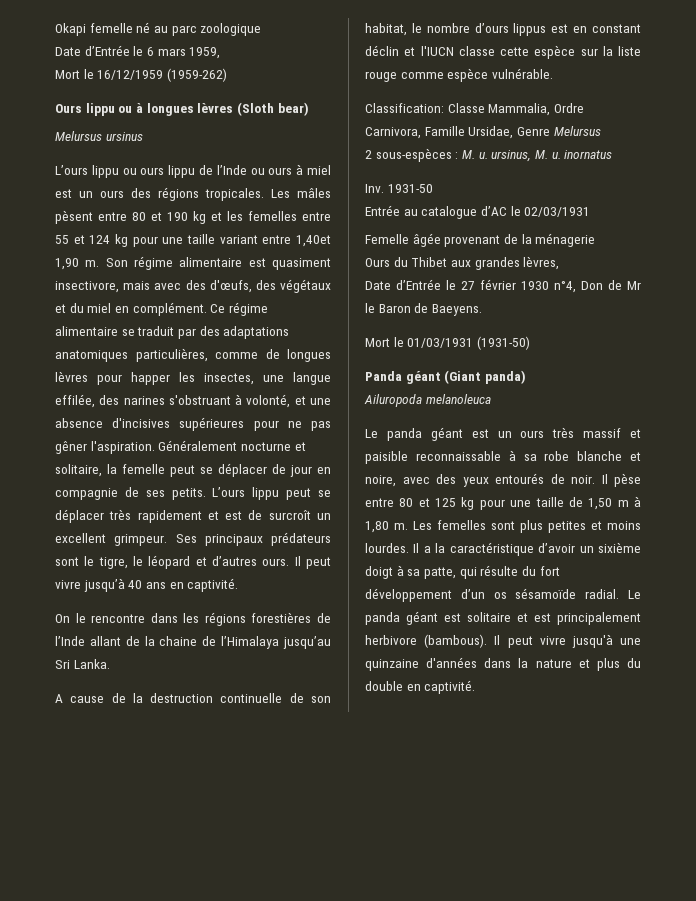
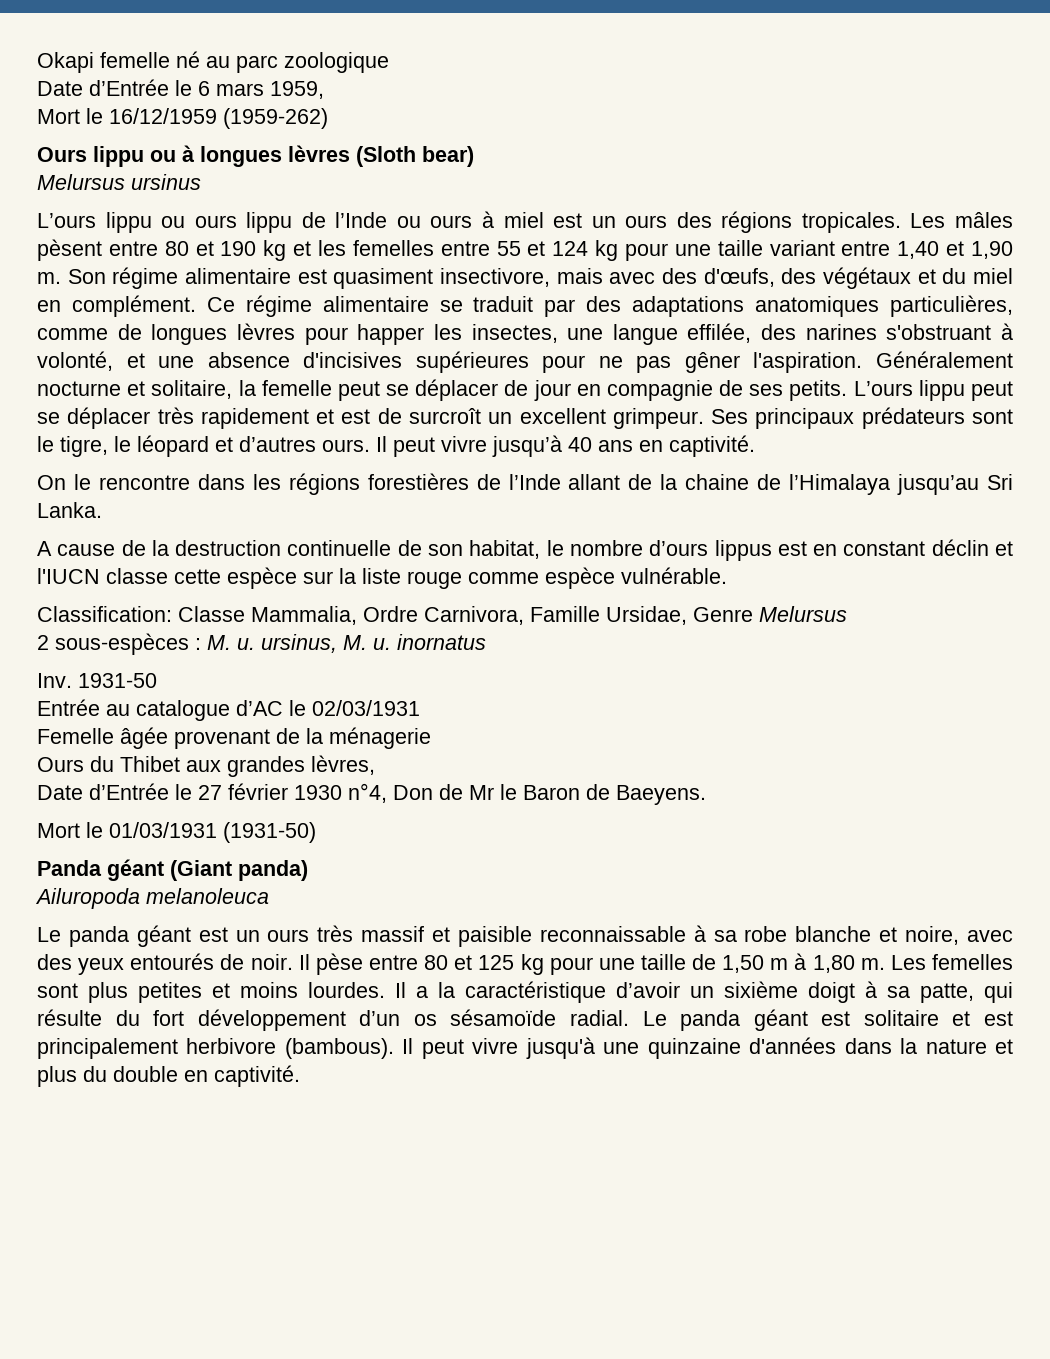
- Les mâles pèsent entre 80 et 190 kg et les femelles entre 55 et 124 kg pour une taille variant entre 1,40et 1,90 m.
+ Les mâles pèsent entre 80 et 190 kg et les femelles entre 55 et 124 kg pour une taille variant entre 1,40 et 1,90 m.

